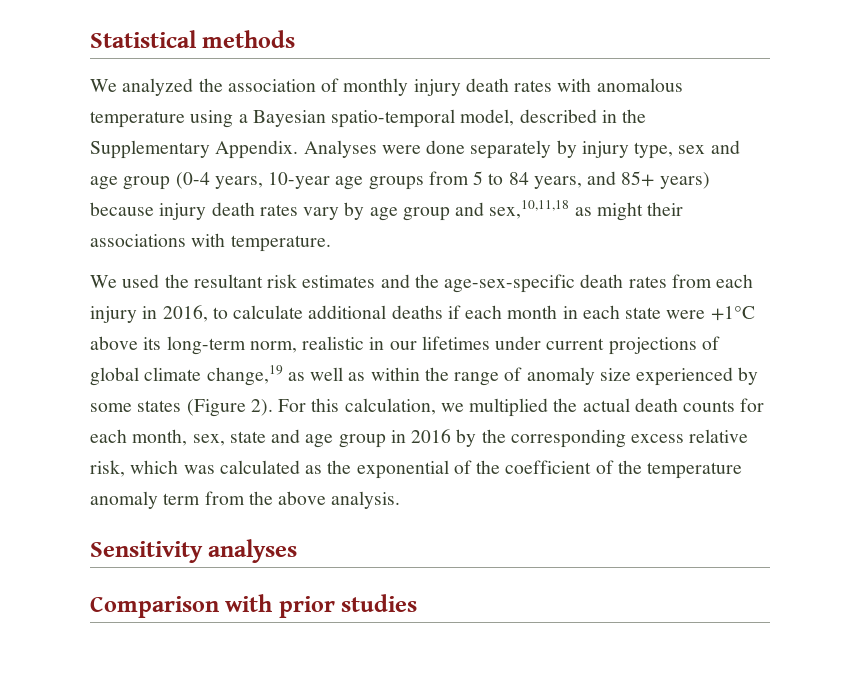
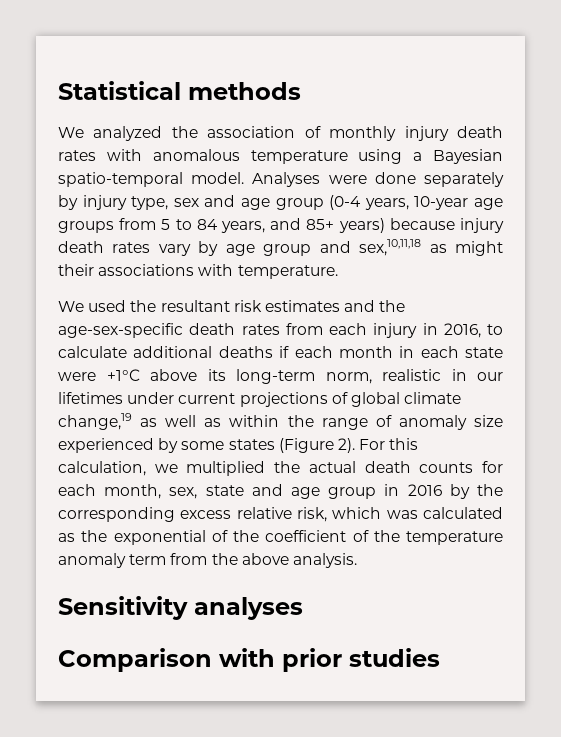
- We analyzed the association of monthly injury death rates with anomalous temperature using a Bayesian spatio-temporal model, described in the Supplementary Appendix.
+ We analyzed the association of monthly injury death rates with anomalous temperature using a Bayesian spatio-temporal model.

